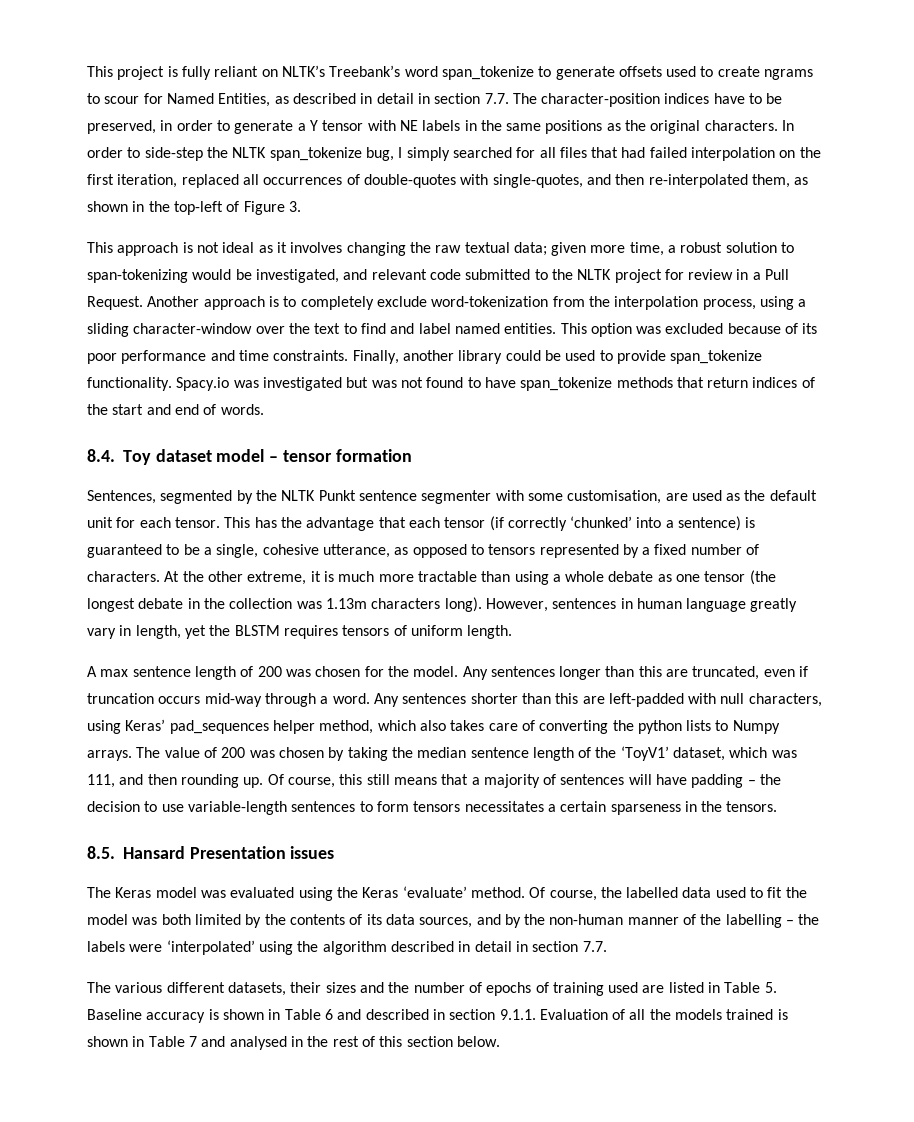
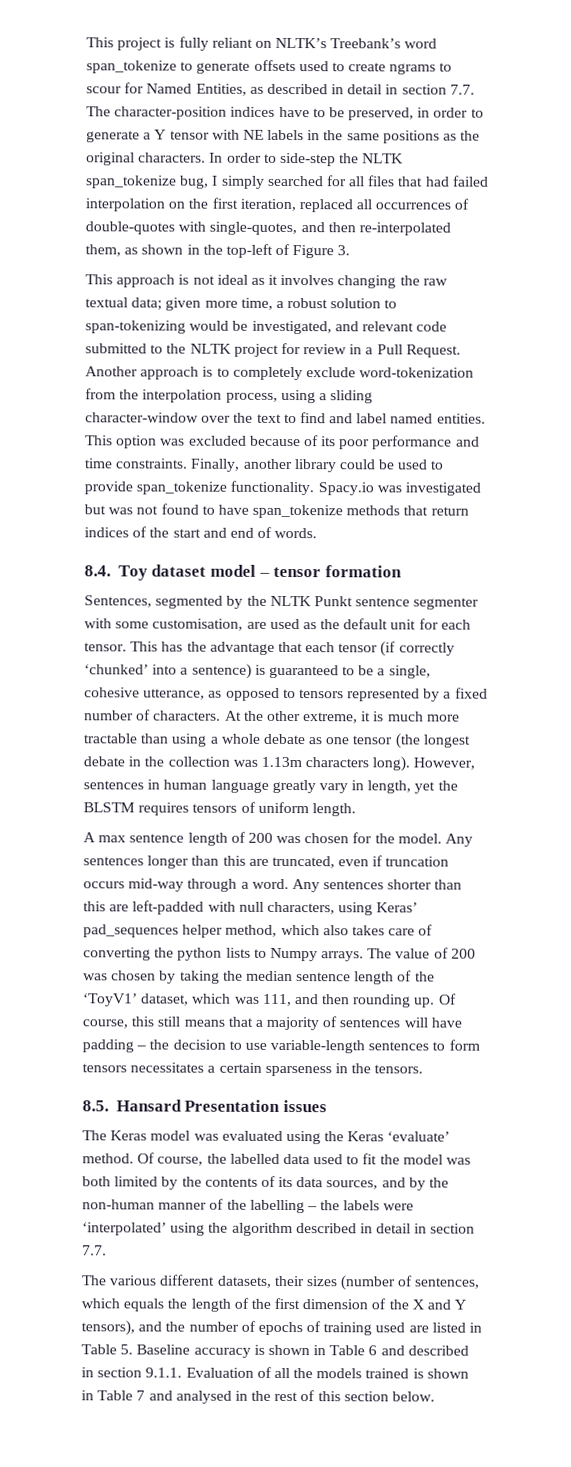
- The various different datasets, their sizes and the number of epochs of training used are listed in Table 5. Baseline accuracy is shown in Table 6 and described in section 9.1.1. Evaluation of all the models trained is shown in Table 7 and analysed in the rest of this section below.
+ The various different datasets, their sizes (number of sentences, which equals the length of the first dimension of the X and Y tensors), and the number of epochs of training used are listed in Table 5. Baseline accuracy is shown in Table 6 and described in section 9.1.1. Evaluation of all the models trained is shown in Table 7 and analysed in the rest of this section below.

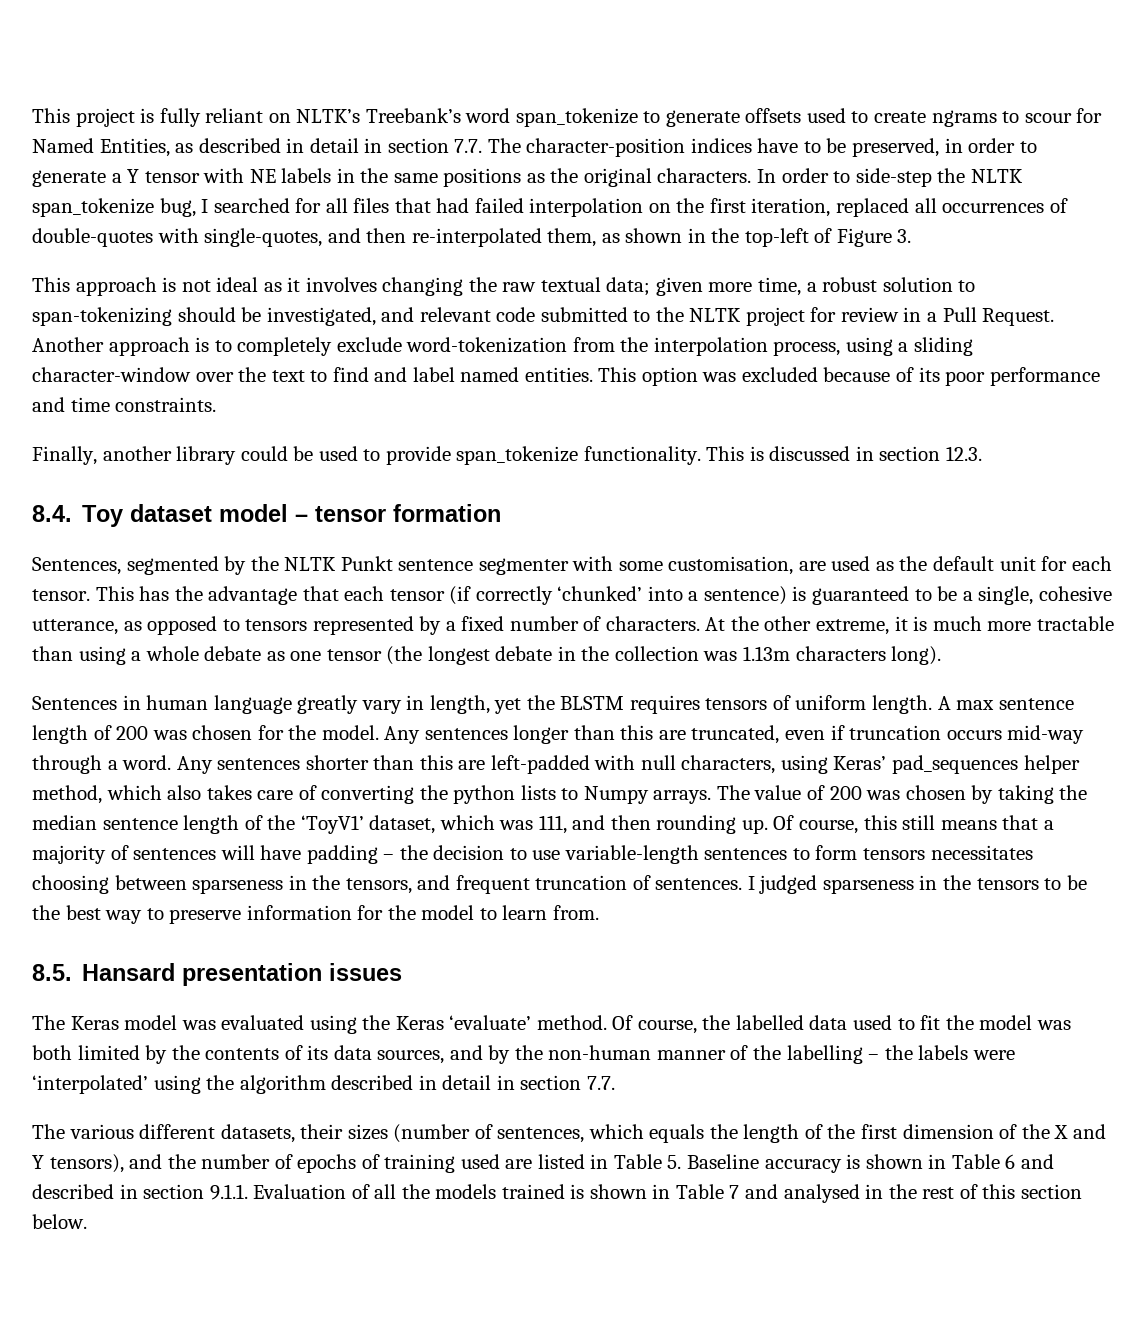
- In order to side-step the NLTK span_tokenize bug, I simply searched for all files that had failed interpolation on the first iteration, replaced all occurrences of double-quotes with single-quotes, and then re-interpolated them, as shown in the top-left of Figure 3.
+ In order to side-step the NLTK span_tokenize bug, I searched for all files that had failed interpolation on the first iteration, replaced all occurrences of double-quotes with single-quotes, and then re-interpolated them, as shown in the top-left of Figure 3.
- This approach is not ideal as it involves changing the raw textual data; given more time, a robust solution to span-tokenizing would be investigated, and relevant code submitted to the NLTK project for review in a Pull Request.
+ This approach is not ideal as it involves changing the raw textual data; given more time, a robust solution to span-tokenizing should be investigated, and relevant code submitted to the NLTK project for review in a Pull Request.
- This option was excluded because of its poor performance and time constraints. Finally, another library could be used to provide span_tokenize functionality.
+ This option was excluded because of its poor performance and time constraints.
+ Finally, another library could be used to provide span_tokenize functionality.
- Spacy.io was investigated but was not found to have span_tokenize methods that return indices of the start and end of words.
+ This is discussed in section 12.3.
- At the other extreme, it is much more tractable than using a whole debate as one tensor (the longest debate in the collection was 1.13m characters long). However, sentences in human language greatly vary in length, yet the BLSTM requires tensors of uniform length.
- A max sentence length of 200 was chosen for the model.
+ At the other extreme, it is much more tractable than using a whole debate as one tensor (the longest debate in the collection was 1.13m characters long).
+ Sentences in human language greatly vary in length, yet the BLSTM requires tensors of uniform length. A max sentence length of 200 was chosen for the model.
- Of course, this still means that a majority of sentences will have padding – the decision to use variable-length sentences to form tensors necessitates a certain sparseness in the tensors.
+ Of course, this still means that a majority of sentences will have padding – the decision to use variable-length sentences to form tensors necessitates choosing between sparseness in the tensors, and frequent truncation of sentences. I judged sparseness in the tensors to be the best way to preserve information for the model to learn from.
- 8.5. Hansard Presentation issues
+ 8.5. Hansard presentation issues

